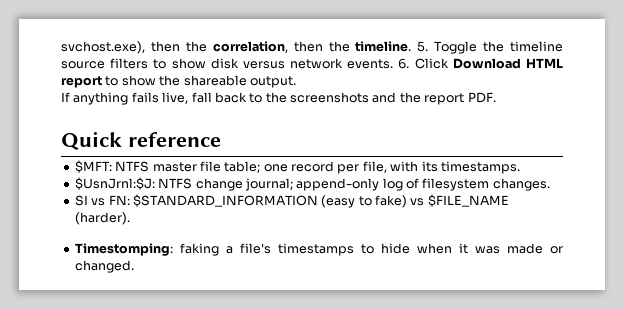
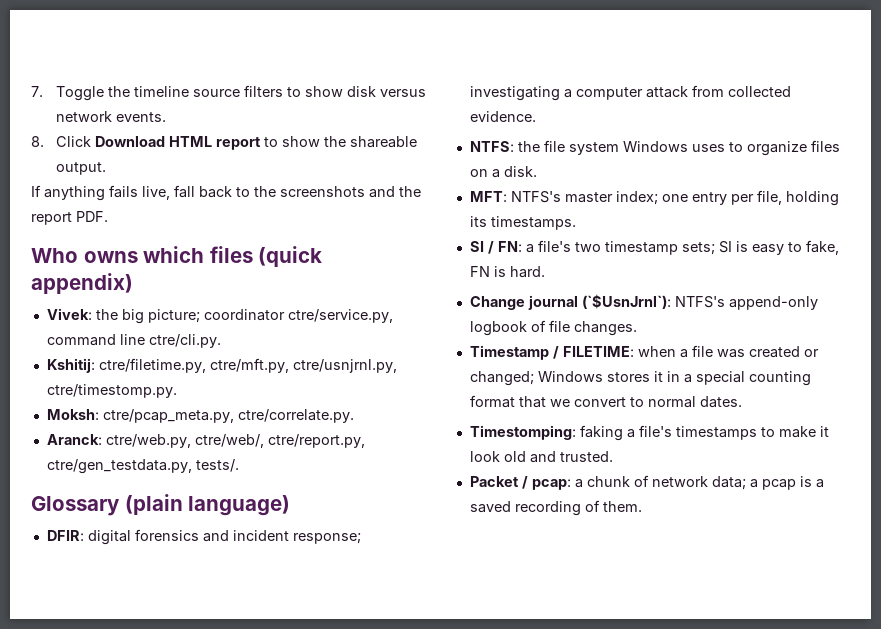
- svchost.exe), then the correlation, then the timeline. 5. Toggle the timeline source filters to show disk versus network events. 6. Click Download HTML report to show the shareable output.
+ 7. Toggle the timeline source filters to show disk versus network events.
+ 8. Click Download HTML report to show the shareable output.
- Quick reference
- $MFT: NTFS master file table; one record per file, with its timestamps.
+ Who owns which files (quick appendix)
+ Vivek: the big picture; coordinator ctre/service.py, command line ctre/cli.py.
+ Kshitij: ctre/filetime.py, ctre/mft.py, ctre/usnjrnl.py, ctre/timestomp.py.
+ Moksh: ctre/pcap_meta.py, ctre/correlate.py.
+ Aranck: ctre/web.py, ctre/web/, ctre/report.py, ctre/gen_testdata.py, tests/.
+ Glossary (plain language)
+ DFIR: digital forensics and incident response; investigating a computer attack from collected evidence.
+ NTFS: the file system Windows uses to organize files on a disk.
+ MFT: NTFS's master index; one entry per file, holding its timestamps.
- $UsnJrnl:$J: NTFS change journal; append-only log of filesystem changes.
- SI vs FN: $STANDARD_INFORMATION (easy to fake) vs $FILE_NAME (harder).
+ SI / FN: a file's two timestamp sets; SI is easy to fake, FN is hard.
+ Change journal (`$UsnJrnl`): NTFS's append-only logbook of file changes.
+ Timestamp / FILETIME: when a file was created or changed; Windows stores it in a special counting format that we convert to normal dates.
- Timestomping: faking a file's timestamps to hide when it was made or changed.
+ Timestomping: faking a file's timestamps to make it look old and trusted.
+ Packet / pcap: a chunk of network data; a pcap is a saved recording of them.

